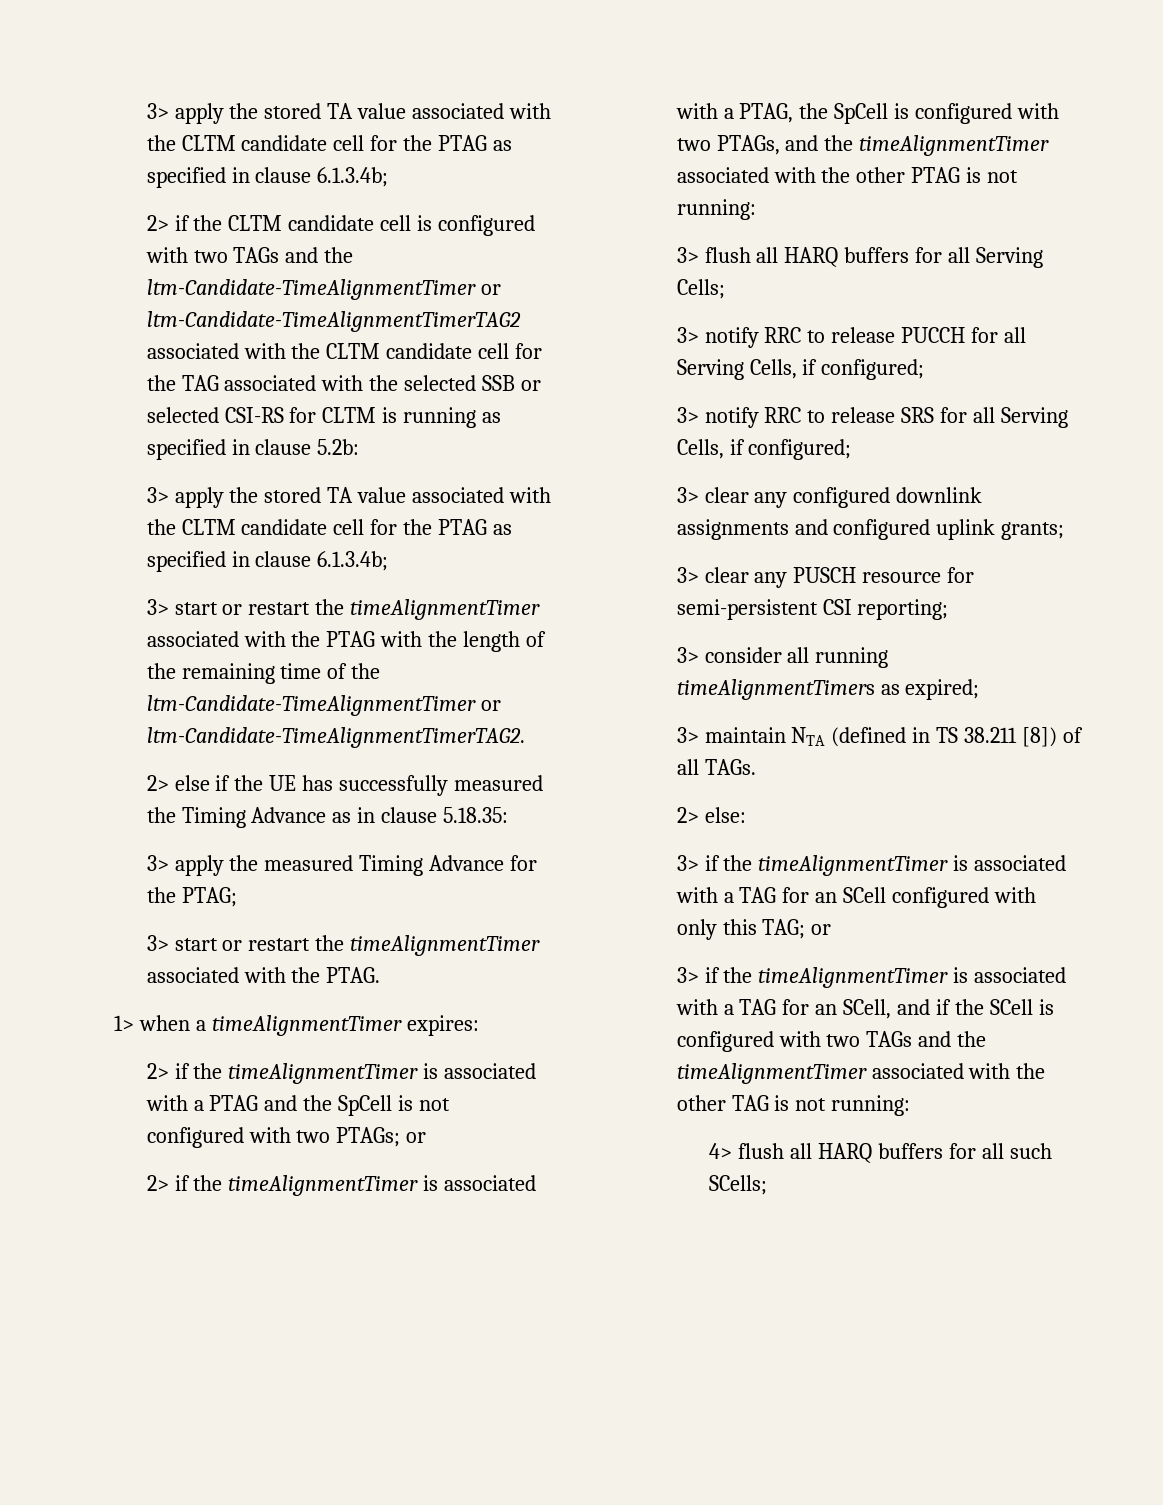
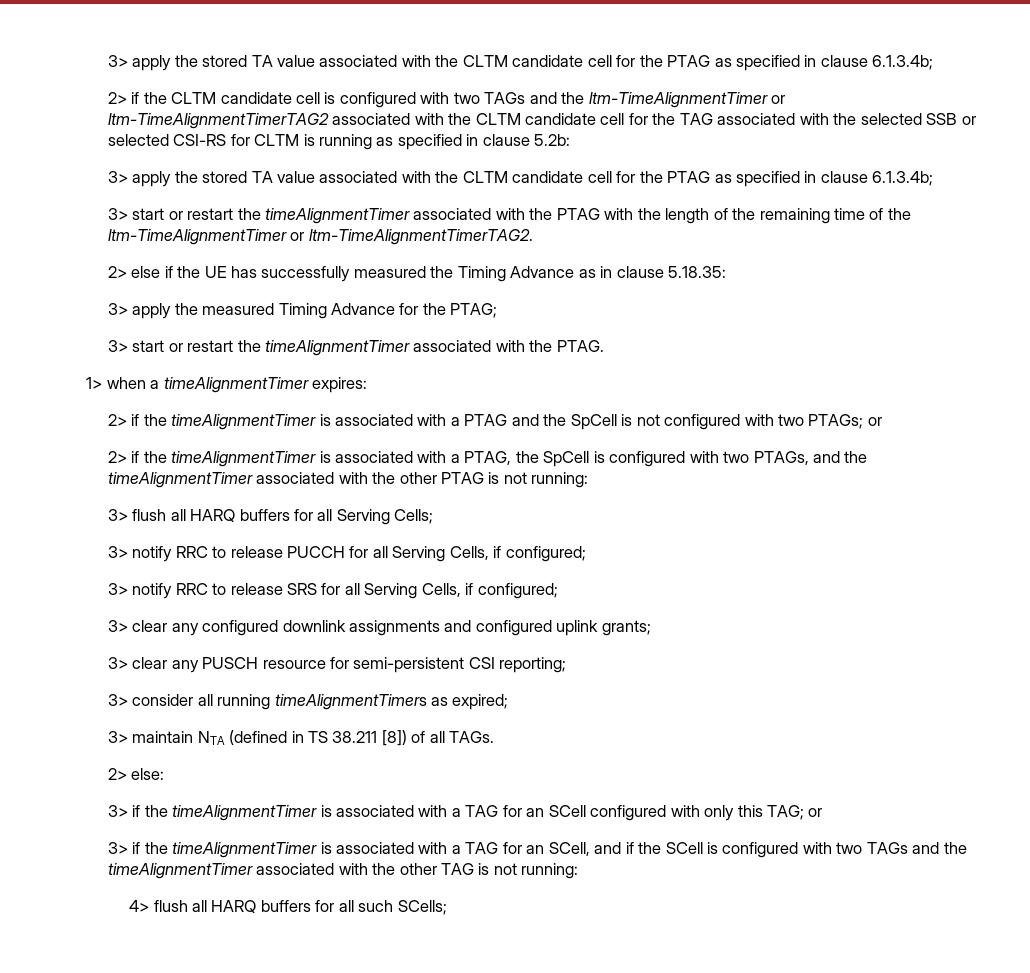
- 2> if the CLTM candidate cell is configured with two TAGs and the ltm-Candidate-TimeAlignmentTimer or ltm-Candidate-TimeAlignmentTimerTAG2 associated with the CLTM candidate cell for the TAG associated with the selected SSB or selected CSI-RS for CLTM is running as specified in clause 5.2b:
+ 2> if the CLTM candidate cell is configured with two TAGs and the ltm-TimeAlignmentTimer or ltm-TimeAlignmentTimerTAG2 associated with the CLTM candidate cell for the TAG associated with the selected SSB or selected CSI-RS for CLTM is running as specified in clause 5.2b:
- 3> start or restart the timeAlignmentTimer associated with the PTAG with the length of the remaining time of the ltm-Candidate-TimeAlignmentTimer or ltm-Candidate-TimeAlignmentTimerTAG2.
+ 3> start or restart the timeAlignmentTimer associated with the PTAG with the length of the remaining time of the ltm-TimeAlignmentTimer or ltm-TimeAlignmentTimerTAG2.

